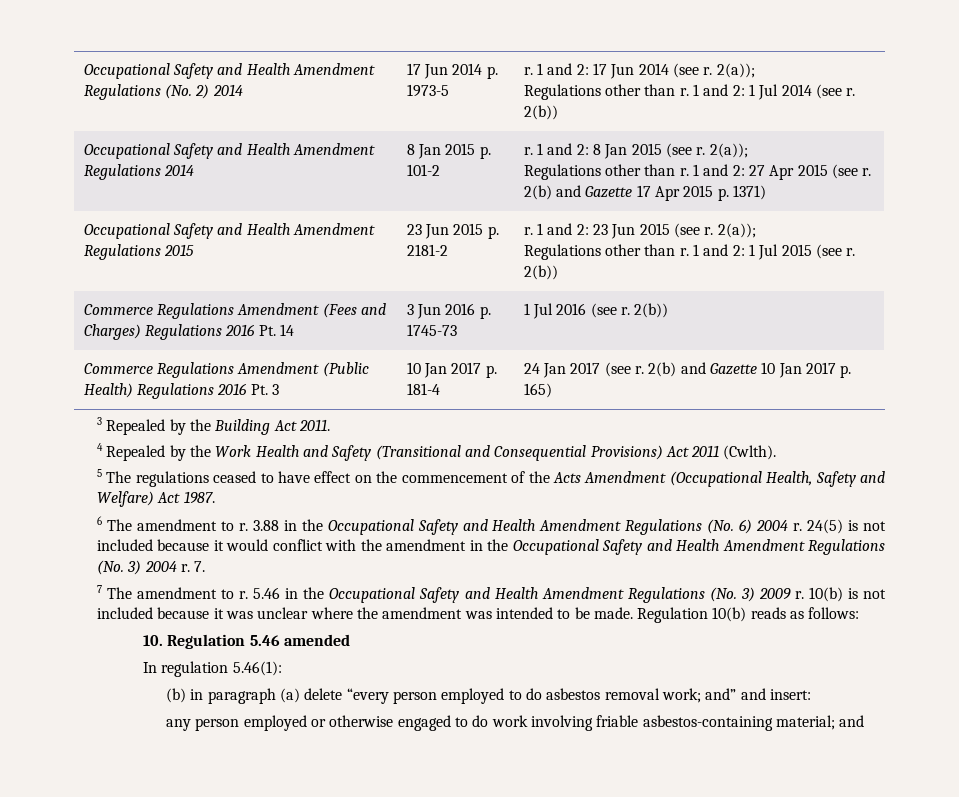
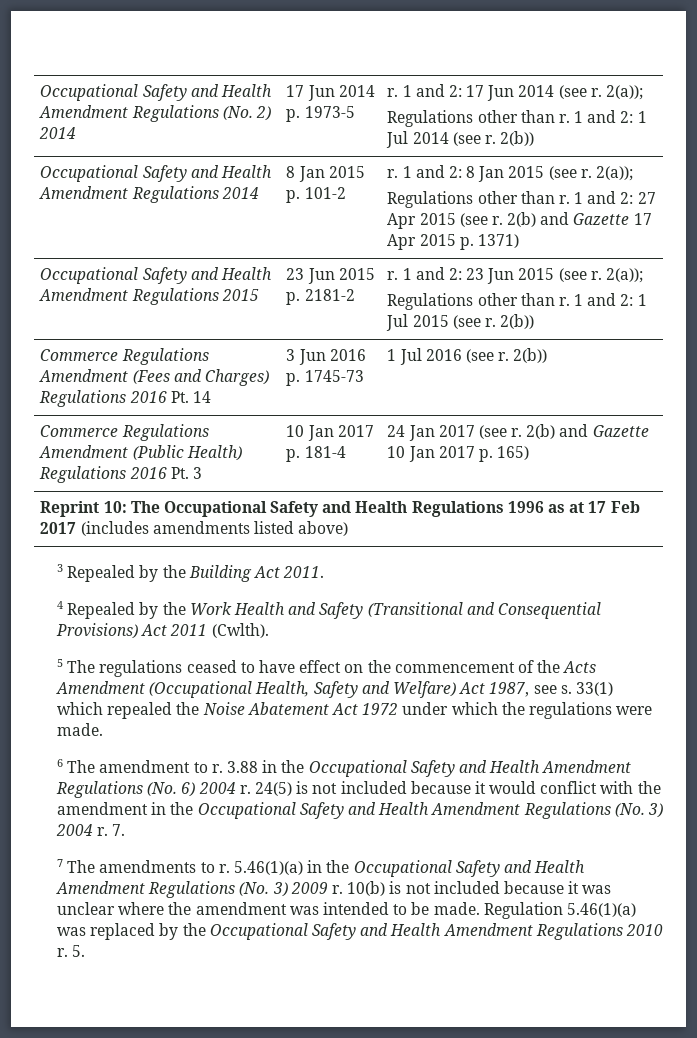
+ Reprint 10: The Occupational Safety and Health Regulations 1996 as at 17 Feb 2017 (includes amendments listed above)
- 5 The regulations ceased to have effect on the commencement of the Acts Amendment (Occupational Health, Safety and Welfare) Act 1987.
+ 5 The regulations ceased to have effect on the commencement of the Acts Amendment (Occupational Health, Safety and Welfare) Act 1987, see s. 33(1) which repealed the Noise Abatement Act 1972 under which the regulations were made.
- 7 The amendment to r. 5.46 in the Occupational Safety and Health Amendment Regulations (No. 3) 2009 r.
+ 7 The amendments to r. 5.46(1)(a) in the Occupational Safety and Health Amendment Regulations (No. 3) 2009 r.
- Regulation 10(b) reads as follows:
- 10. Regulation 5.46 amended
- In regulation 5.46(1):
- (b) in paragraph (a) delete “every person employed to do asbestos removal work; and” and insert:
- any person employed or otherwise engaged to do work involving friable asbestos-containing material; and
+ Regulation 5.46(1)(a) was replaced by the Occupational Safety and Health Amendment Regulations 2010 r. 5.

